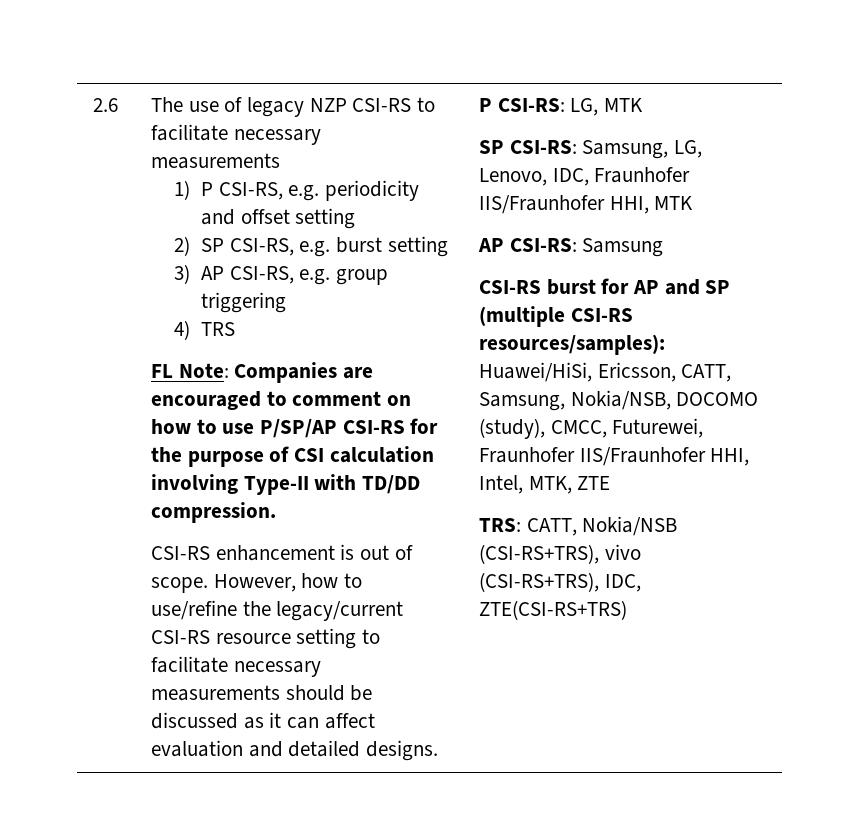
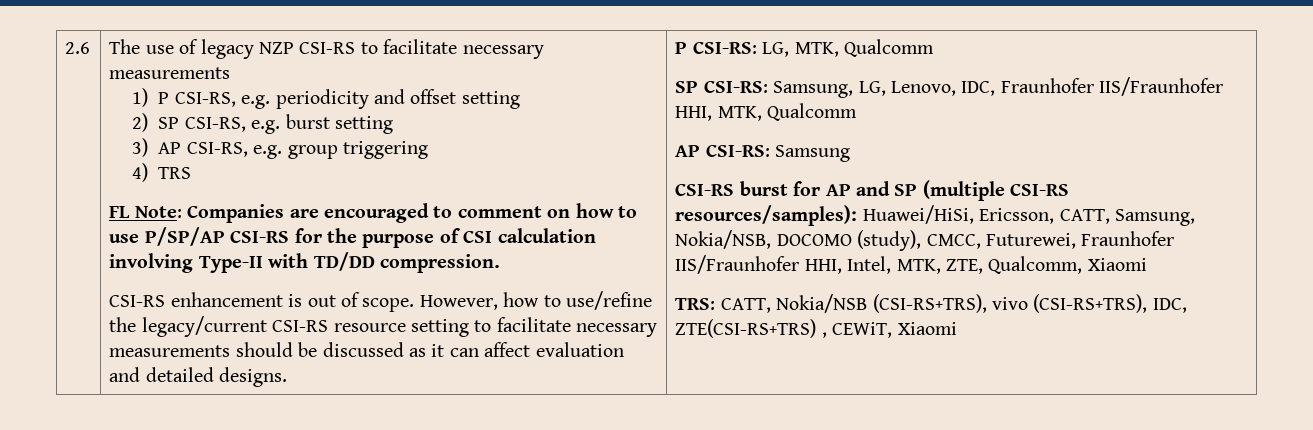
- P CSI-RS: LG, MTK
+ P CSI-RS: LG, MTK, Qualcomm
- SP CSI-RS: Samsung, LG, Lenovo, IDC, Fraunhofer IIS/Fraunhofer HHI, MTK
+ SP CSI-RS: Samsung, LG, Lenovo, IDC, Fraunhofer IIS/Fraunhofer HHI, MTK, Qualcomm
- CSI-RS burst for AP and SP (multiple CSI-RS resources/samples): Huawei/HiSi, Ericsson, CATT, Samsung, Nokia/NSB, DOCOMO (study), CMCC, Futurewei, Fraunhofer IIS/Fraunhofer HHI, Intel, MTK, ZTE
+ CSI-RS burst for AP and SP (multiple CSI-RS resources/samples): Huawei/HiSi, Ericsson, CATT, Samsung, Nokia/NSB, DOCOMO (study), CMCC, Futurewei, Fraunhofer IIS/Fraunhofer HHI, Intel, MTK, ZTE, Qualcomm, Xiaomi
- TRS: CATT, Nokia/NSB (CSI-RS+TRS), vivo (CSI-RS+TRS), IDC, ZTE(CSI-RS+TRS)
+ TRS: CATT, Nokia/NSB (CSI-RS+TRS), vivo (CSI-RS+TRS), IDC, ZTE(CSI-RS+TRS) , CEWiT, Xiaomi

